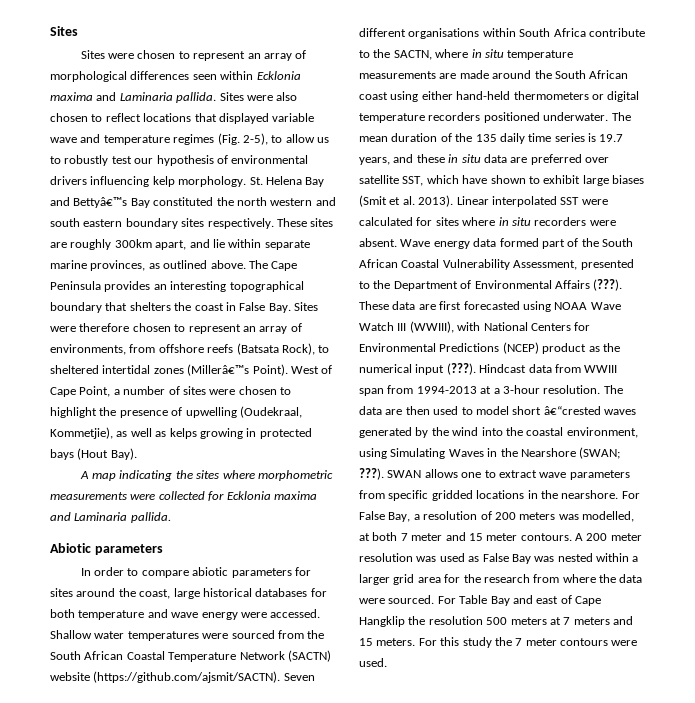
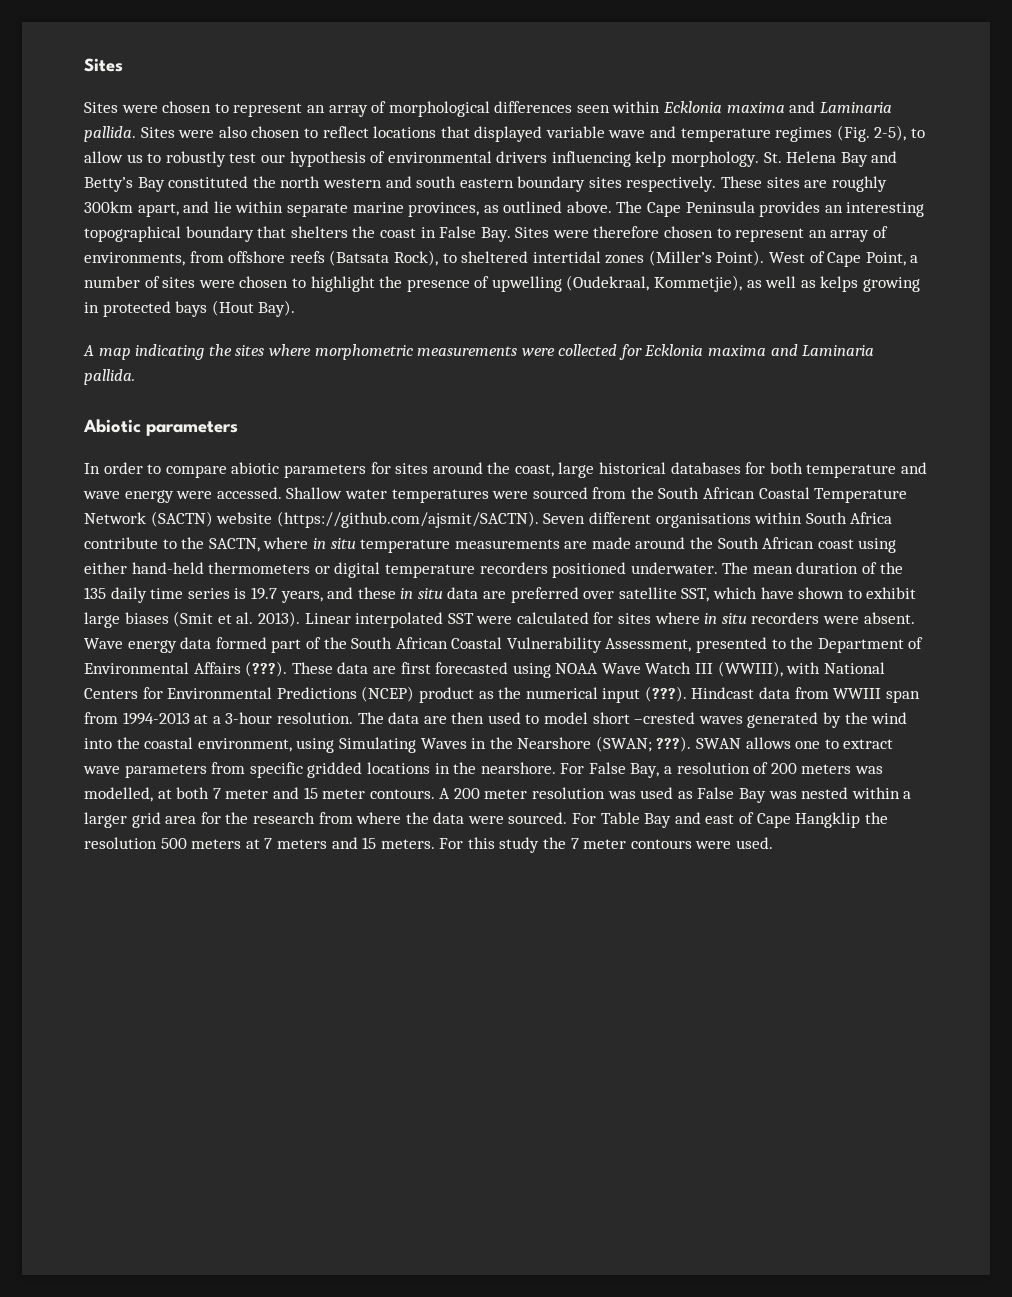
- St. Helena Bay and Bettyâ€™s Bay constituted the north western and south eastern boundary sites respectively.
+ St. Helena Bay and Betty’s Bay constituted the north western and south eastern boundary sites respectively.
- The Cape Peninsula provides an interesting topographical boundary that shelters the coast in False Bay. Sites were therefore chosen to represent an array of environments, from offshore reefs (Batsata Rock), to sheltered intertidal zones (Millerâ€™s Point).
+ The Cape Peninsula provides an interesting topographical boundary that shelters the coast in False Bay. Sites were therefore chosen to represent an array of environments, from offshore reefs (Batsata Rock), to sheltered intertidal zones (Miller’s Point).
- The data are then used to model short â€“crested waves generated by the wind into the coastal environment, using Simulating Waves in the Nearshore (SWAN; ???).
+ The data are then used to model short –crested waves generated by the wind into the coastal environment, using Simulating Waves in the Nearshore (SWAN; ???).

